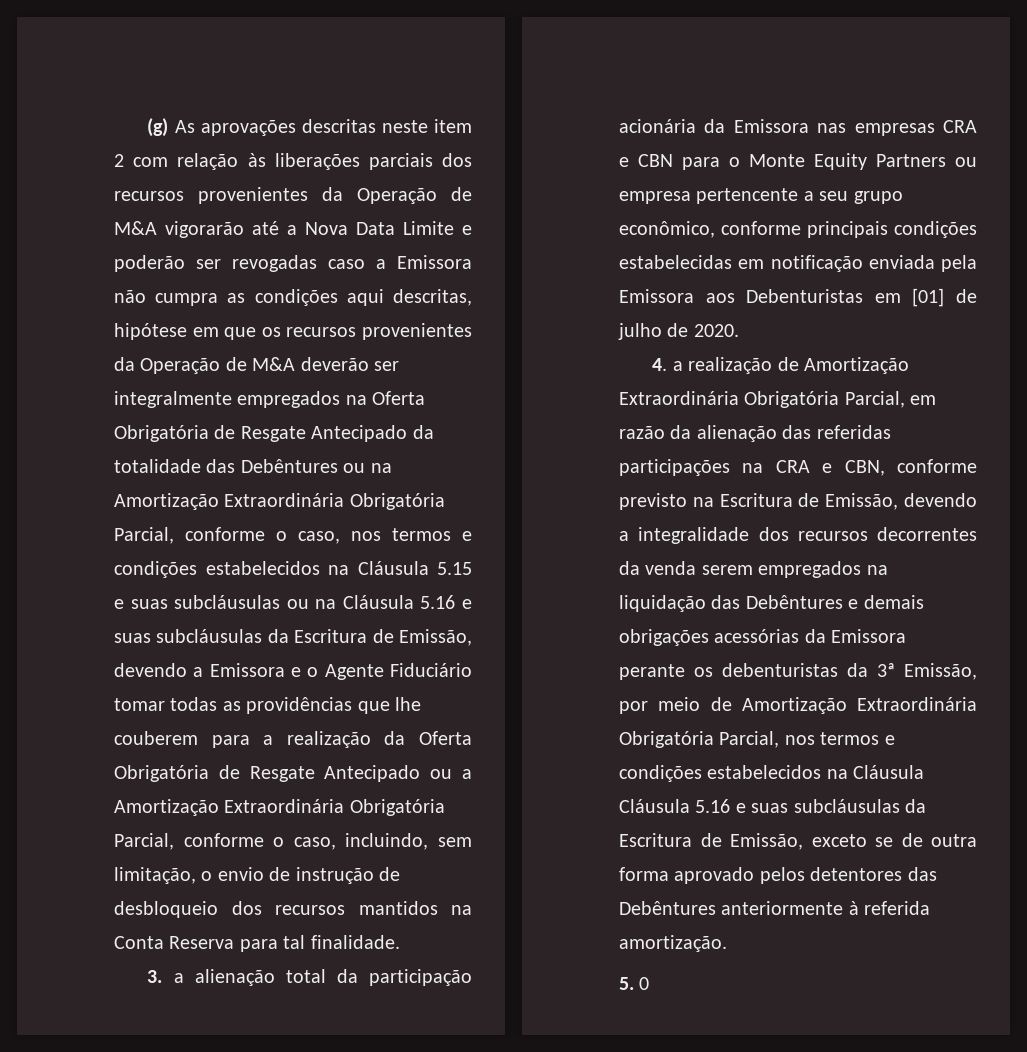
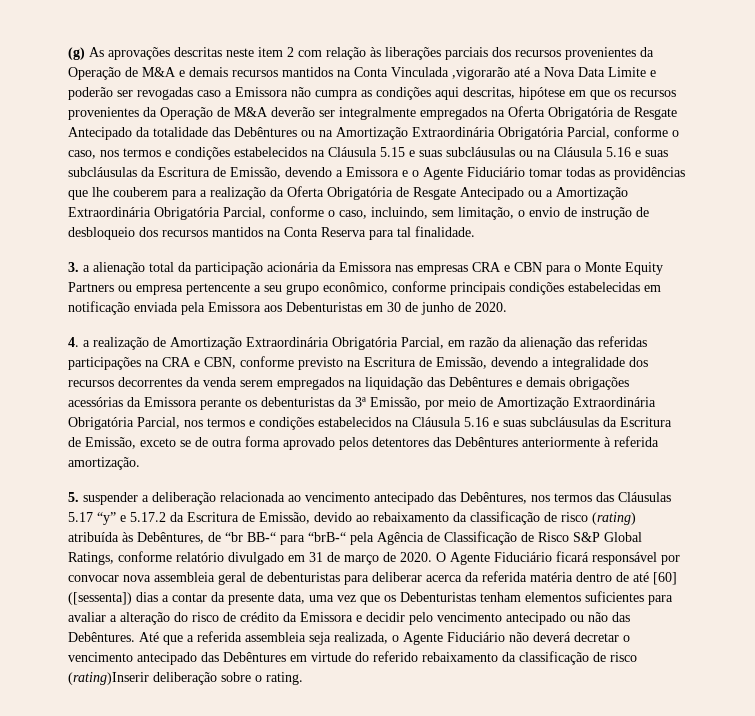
- (g) As aprovações descritas neste item 2 com relação às liberações parciais dos recursos provenientes da Operação de M&A vigorarão até a Nova Data Limite e poderão ser revogadas caso a Emissora não cumpra as condições aqui descritas, hipótese em que os recursos provenientes da Operação de M&A deverão ser integralmente empregados na Oferta Obrigatória de Resgate Antecipado da totalidade das Debêntures ou na Amortização Extraordinária Obrigatória Parcial, conforme o caso, nos termos e condições estabelecidos na Cláusula 5.15 e suas subcláusulas ou na Cláusula 5.16 e suas subcláusulas da Escritura de Emissão, devendo a Emissora e o Agente Fiduciário tomar todas as providências que lhe couberem para a realização da Oferta Obrigatória de Resgate Antecipado ou a Amortização Extraordinária Obrigatória Parcial, conforme o caso, incluindo, sem limitação, o envio de instrução de desbloqueio dos recursos mantidos na Conta Reserva para tal finalidade.
+ (g) As aprovações descritas neste item 2 com relação às liberações parciais dos recursos provenientes da Operação de M&A e demais recursos mantidos na Conta Vinculada ,vigorarão até a Nova Data Limite e poderão ser revogadas caso a Emissora não cumpra as condições aqui descritas, hipótese em que os recursos provenientes da Operação de M&A deverão ser integralmente empregados na Oferta Obrigatória de Resgate Antecipado da totalidade das Debêntures ou na Amortização Extraordinária Obrigatória Parcial, conforme o caso, nos termos e condições estabelecidos na Cláusula 5.15 e suas subcláusulas ou na Cláusula 5.16 e suas subcláusulas da Escritura de Emissão, devendo a Emissora e o Agente Fiduciário tomar todas as providências que lhe couberem para a realização da Oferta Obrigatória de Resgate Antecipado ou a Amortização Extraordinária Obrigatória Parcial, conforme o caso, incluindo, sem limitação, o envio de instrução de desbloqueio dos recursos mantidos na Conta Reserva para tal finalidade.
- 3. a alienação total da participação acionária da Emissora nas empresas CRA e CBN para o Monte Equity Partners ou empresa pertencente a seu grupo econômico, conforme principais condições estabelecidas em notificação enviada pela Emissora aos Debenturistas em [01] de julho de 2020.
+ 3. a alienação total da participação acionária da Emissora nas empresas CRA e CBN para o Monte Equity Partners ou empresa pertencente a seu grupo econômico, conforme principais condições estabelecidas em notificação enviada pela Emissora aos Debenturistas em 30 de junho de 2020.
- 4. a realização de Amortização Extraordinária Obrigatória Parcial, em razão da alienação das referidas participações na CRA e CBN, conforme previsto na Escritura de Emissão, devendo a integralidade dos recursos decorrentes da venda serem empregados na liquidação das Debêntures e demais obrigações acessórias da Emissora perante os debenturistas da 3ª Emissão, por meio de Amortização Extraordinária Obrigatória Parcial, nos termos e condições estabelecidos na Cláusula Cláusula 5.16 e suas subcláusulas da Escritura de Emissão, exceto se de outra forma aprovado pelos detentores das Debêntures anteriormente à referida amortização.
+ 4. a realização de Amortização Extraordinária Obrigatória Parcial, em razão da alienação das referidas participações na CRA e CBN, conforme previsto na Escritura de Emissão, devendo a integralidade dos recursos decorrentes da venda serem empregados na liquidação das Debêntures e demais obrigações acessórias da Emissora perante os debenturistas da 3ª Emissão, por meio de Amortização Extraordinária Obrigatória Parcial, nos termos e condições estabelecidos na Cláusula 5.16 e suas subcláusulas da Escritura de Emissão, exceto se de outra forma aprovado pelos detentores das Debêntures anteriormente à referida amortização.
- 5. 0
+ 5. suspender a deliberação relacionada ao vencimento antecipado das Debêntures, nos termos das Cláusulas 5.17 “y” e 5.17.2 da Escritura de Emissão, devido ao rebaixamento da classificação de risco (rating) atribuída às Debêntures, de “br BB-“ para “brB-“ pela Agência de Classificação de Risco S&P Global Ratings, conforme relatório divulgado em 31 de março de 2020. O Agente Fiduciário ficará responsável por convocar nova assembleia geral de debenturistas para deliberar acerca da referida matéria dentro de até [60] ([sessenta]) dias a contar da presente data, uma vez que os Debenturistas tenham elementos suficientes para avaliar a alteração do risco de crédito da Emissora e decidir pelo vencimento antecipado ou não das Debêntures. Até que a referida assembleia seja realizada, o Agente Fiduciário não deverá decretar o vencimento antecipado das Debêntures em virtude do referido rebaixamento da classificação de risco (rating)Inserir deliberação sobre o rating.

